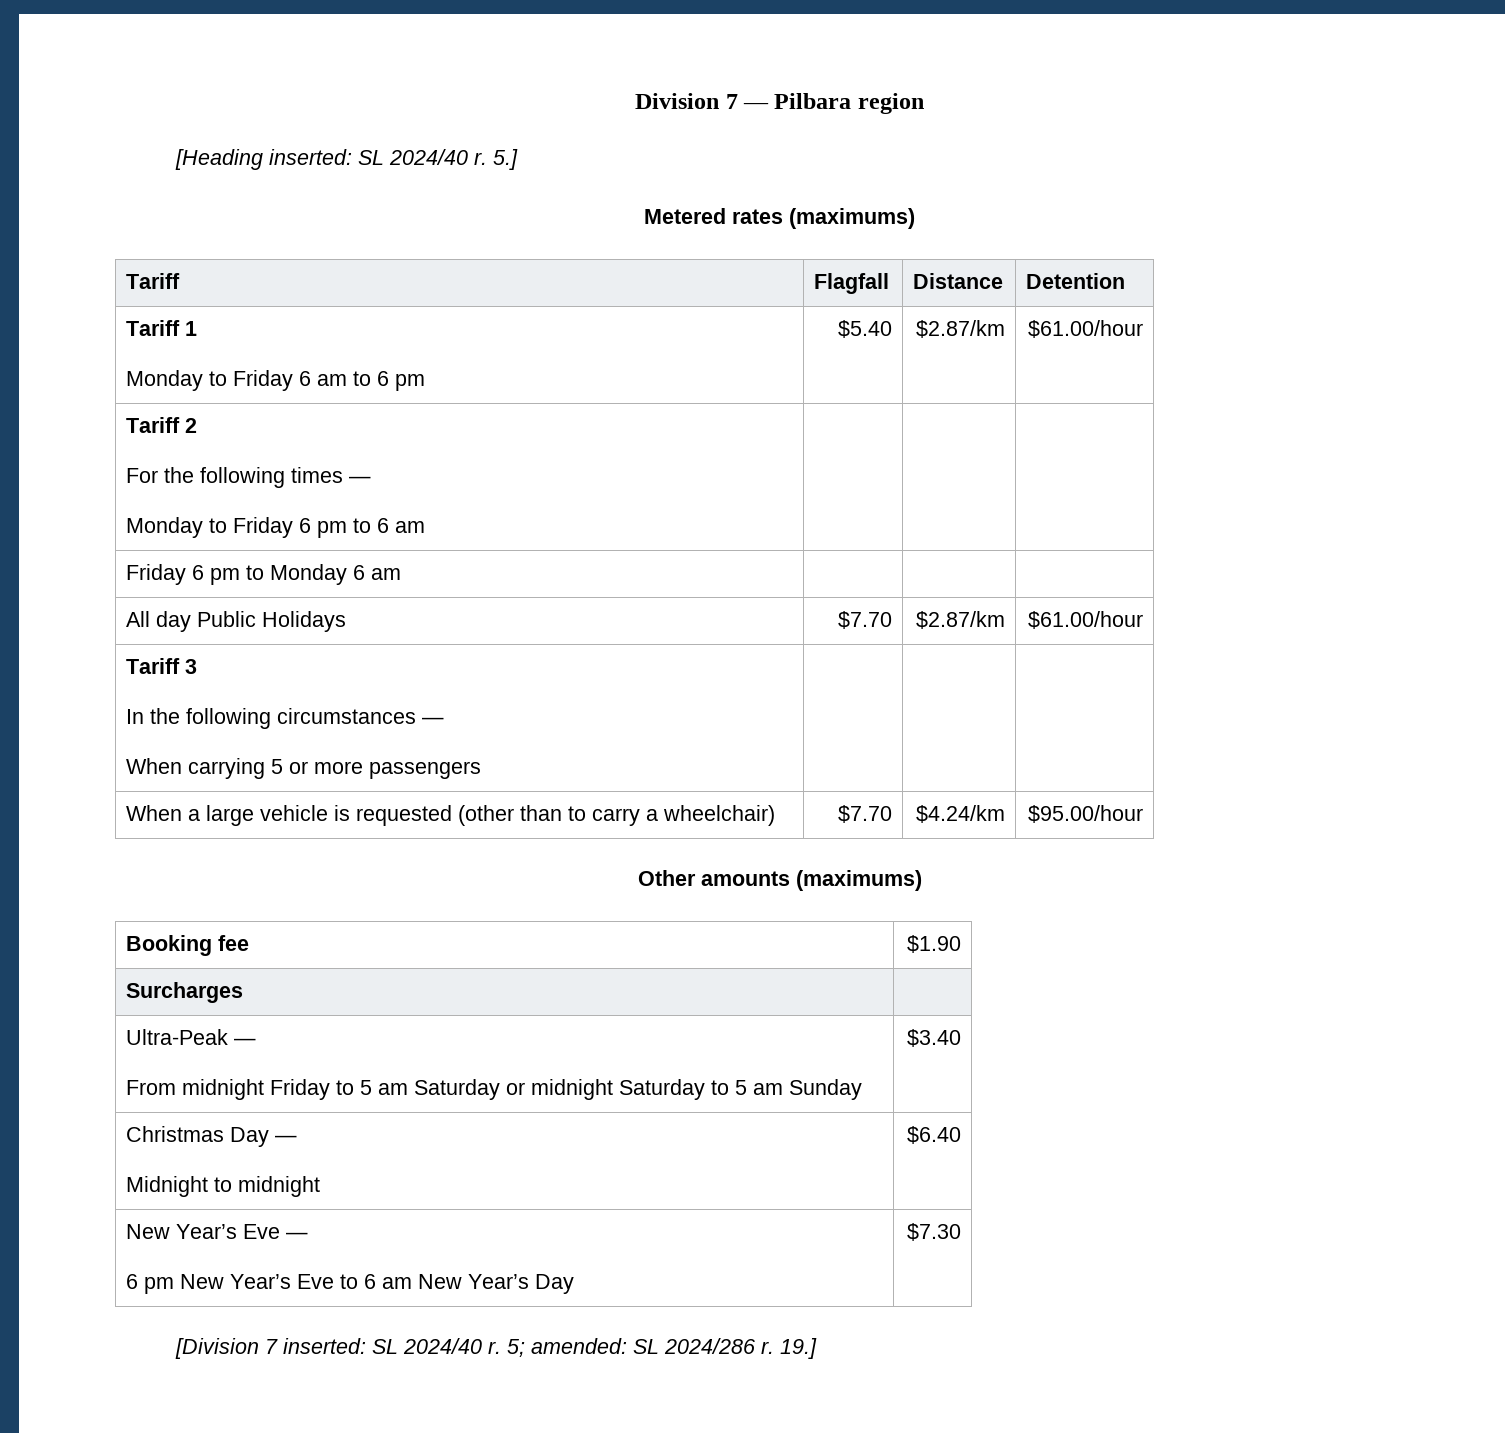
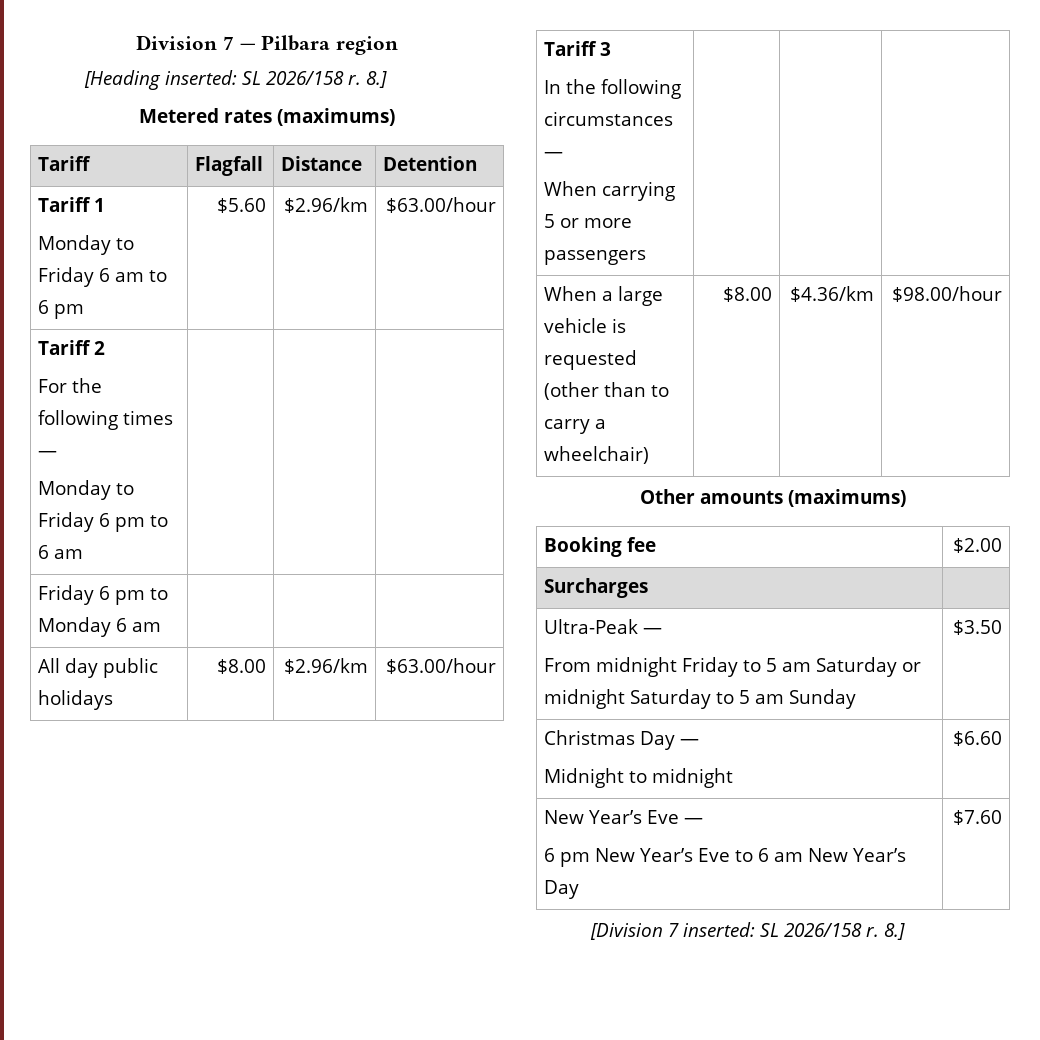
- [Heading inserted: SL 2024/40 r. 5.]
+ [Heading inserted: SL 2026/158 r. 8.]
  Tariff | Flagfall | Distance | Detention
  Tariff 1
- Monday to Friday 6 am to 6 pm | $5.40 | $2.87/km | $61.00/hour
+ Monday to Friday 6 am to 6 pm | $5.60 | $2.96/km | $63.00/hour
- All day Public Holidays | $7.70 | $2.87/km | $61.00/hour
+ All day public holidays | $8.00 | $2.96/km | $63.00/hour
- When a large vehicle is requested (other than to carry a wheelchair) | $7.70 | $4.24/km | $95.00/hour
+ When a large vehicle is requested (other than to carry a wheelchair) | $8.00 | $4.36/km | $98.00/hour
- Booking fee | $1.90
+ Booking fee | $2.00
  Ultra-Peak —
- From midnight Friday to 5 am Saturday or midnight Saturday to 5 am Sunday | $3.40
+ From midnight Friday to 5 am Saturday or midnight Saturday to 5 am Sunday | $3.50
  Christmas Day —
- Midnight to midnight | $6.40
+ Midnight to midnight | $6.60
  New Year’s Eve —
- 6 pm New Year’s Eve to 6 am New Year’s Day | $7.30
+ 6 pm New Year’s Eve to 6 am New Year’s Day | $7.60
- [Division 7 inserted: SL 2024/40 r. 5; amended: SL 2024/286 r. 19.]
+ [Division 7 inserted: SL 2026/158 r. 8.]

